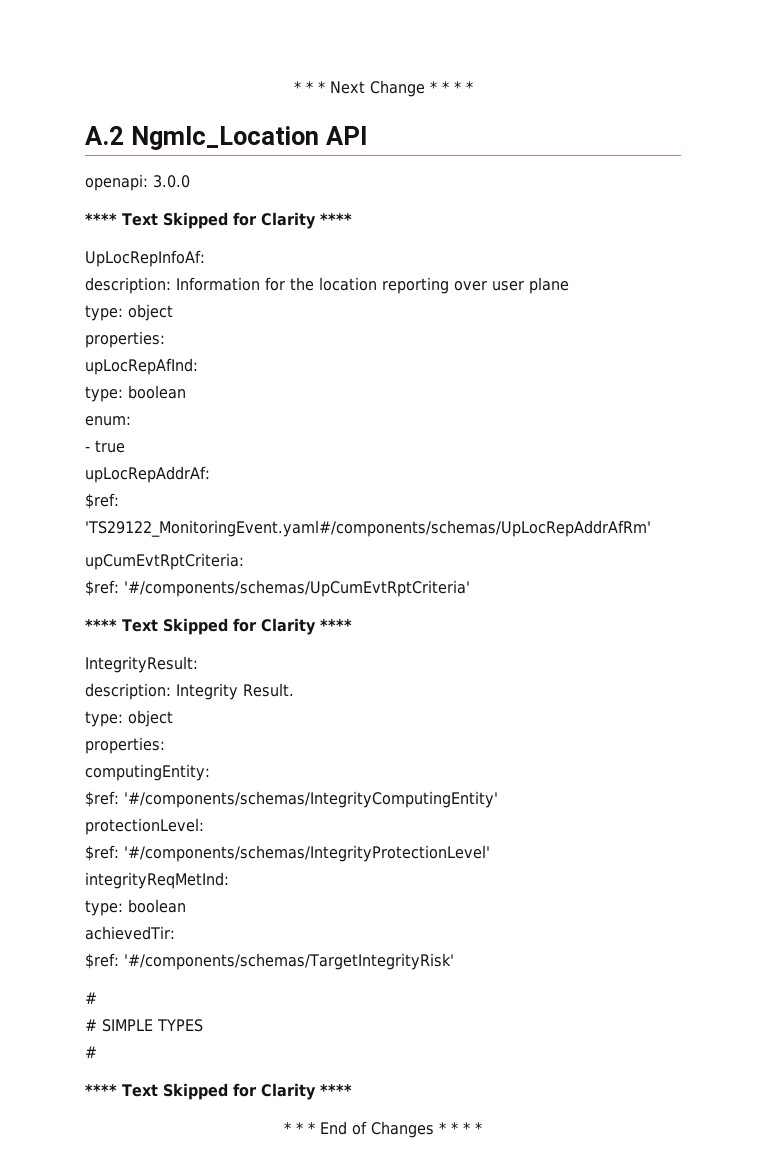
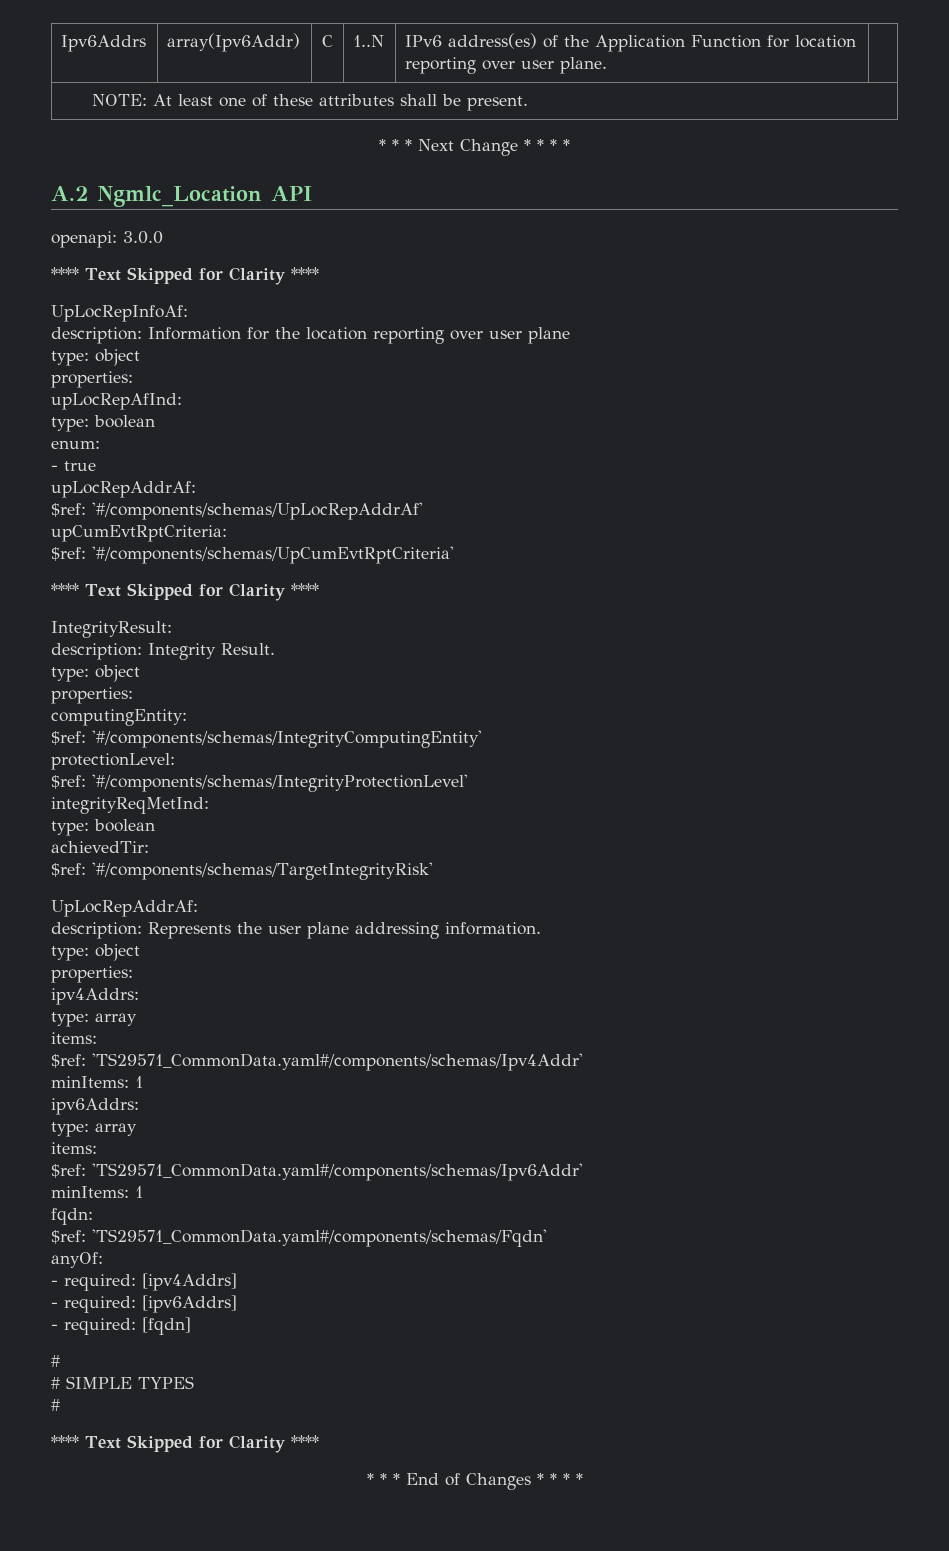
+ Ipv6Addrs | array(Ipv6Addr) | C | 1..N | IPv6 address(es) of the Application Function for location reporting over user plane. |
+ NOTE: At least one of these attributes shall be present.
- $ref: 'TS29122_MonitoringEvent.yaml#/components/schemas/UpLocRepAddrAfRm'
+ $ref: '#/components/schemas/UpLocRepAddrAf'
+ UpLocRepAddrAf:
+ description: Represents the user plane addressing information.
+ type: object
+ properties:
+ ipv4Addrs:
+ type: array
+ items:
+ $ref: 'TS29571_CommonData.yaml#/components/schemas/Ipv4Addr'
+ minItems: 1
+ ipv6Addrs:
+ type: array
+ items:
+ $ref: 'TS29571_CommonData.yaml#/components/schemas/Ipv6Addr'
+ minItems: 1
+ fqdn:
+ $ref: 'TS29571_CommonData.yaml#/components/schemas/Fqdn'
+ anyOf:
+ - required: [ipv4Addrs]
+ - required: [ipv6Addrs]
+ - required: [fqdn]

